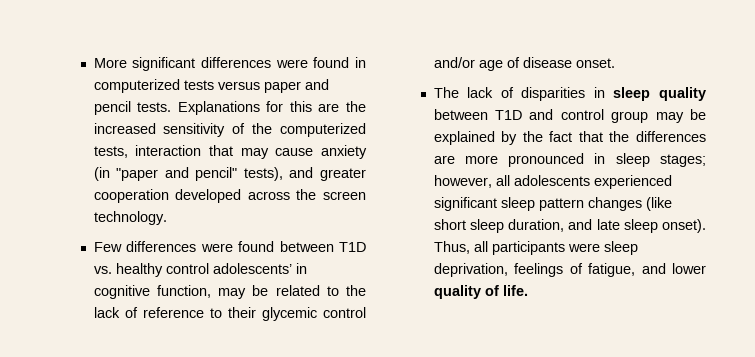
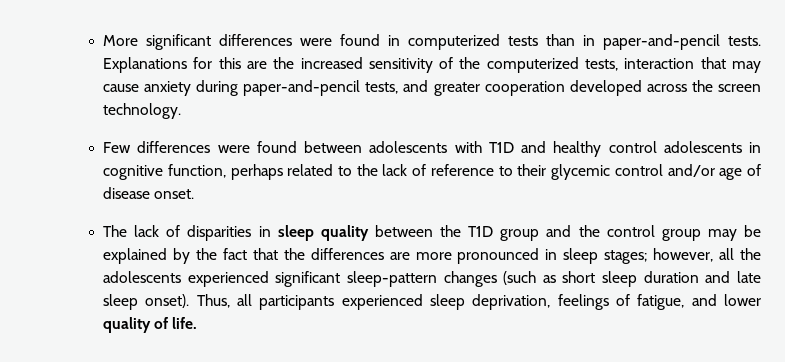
- More significant differences were found in computerized tests versus paper and pencil tests.
+ More significant differences were found in computerized tests than in paper-and-pencil tests.
- Explanations for this are the increased sensitivity of the computerized tests, interaction that may cause anxiety (in "paper and pencil" tests), and greater cooperation developed across the screen technology.
+ Explanations for this are the increased sensitivity of the computerized tests, interaction that may cause anxiety during paper-and-pencil tests, and greater cooperation developed across the screen technology.
- Few differences were found between T1D vs. healthy control adolescents’ in cognitive function, may be related to the lack of reference to their glycemic control and/or age of disease onset.
+ Few differences were found between adolescents with T1D and healthy control adolescents in cognitive function, perhaps related to the lack of reference to their glycemic control and/or age of disease onset.
- The lack of disparities in sleep quality between T1D and control group may be explained by the fact that the differences are more pronounced in sleep stages; however, all adolescents experienced significant sleep pattern changes (like short sleep duration, and late sleep onset).
+ The lack of disparities in sleep quality between the T1D group and the control group may be explained by the fact that the differences are more pronounced in sleep stages; however, all the adolescents experienced significant sleep-pattern changes (such as short sleep duration and late sleep onset).
- Thus, all participants were sleep deprivation, feelings of fatigue, and lower quality of life.
+ Thus, all participants experienced sleep deprivation, feelings of fatigue, and lower quality of life.

